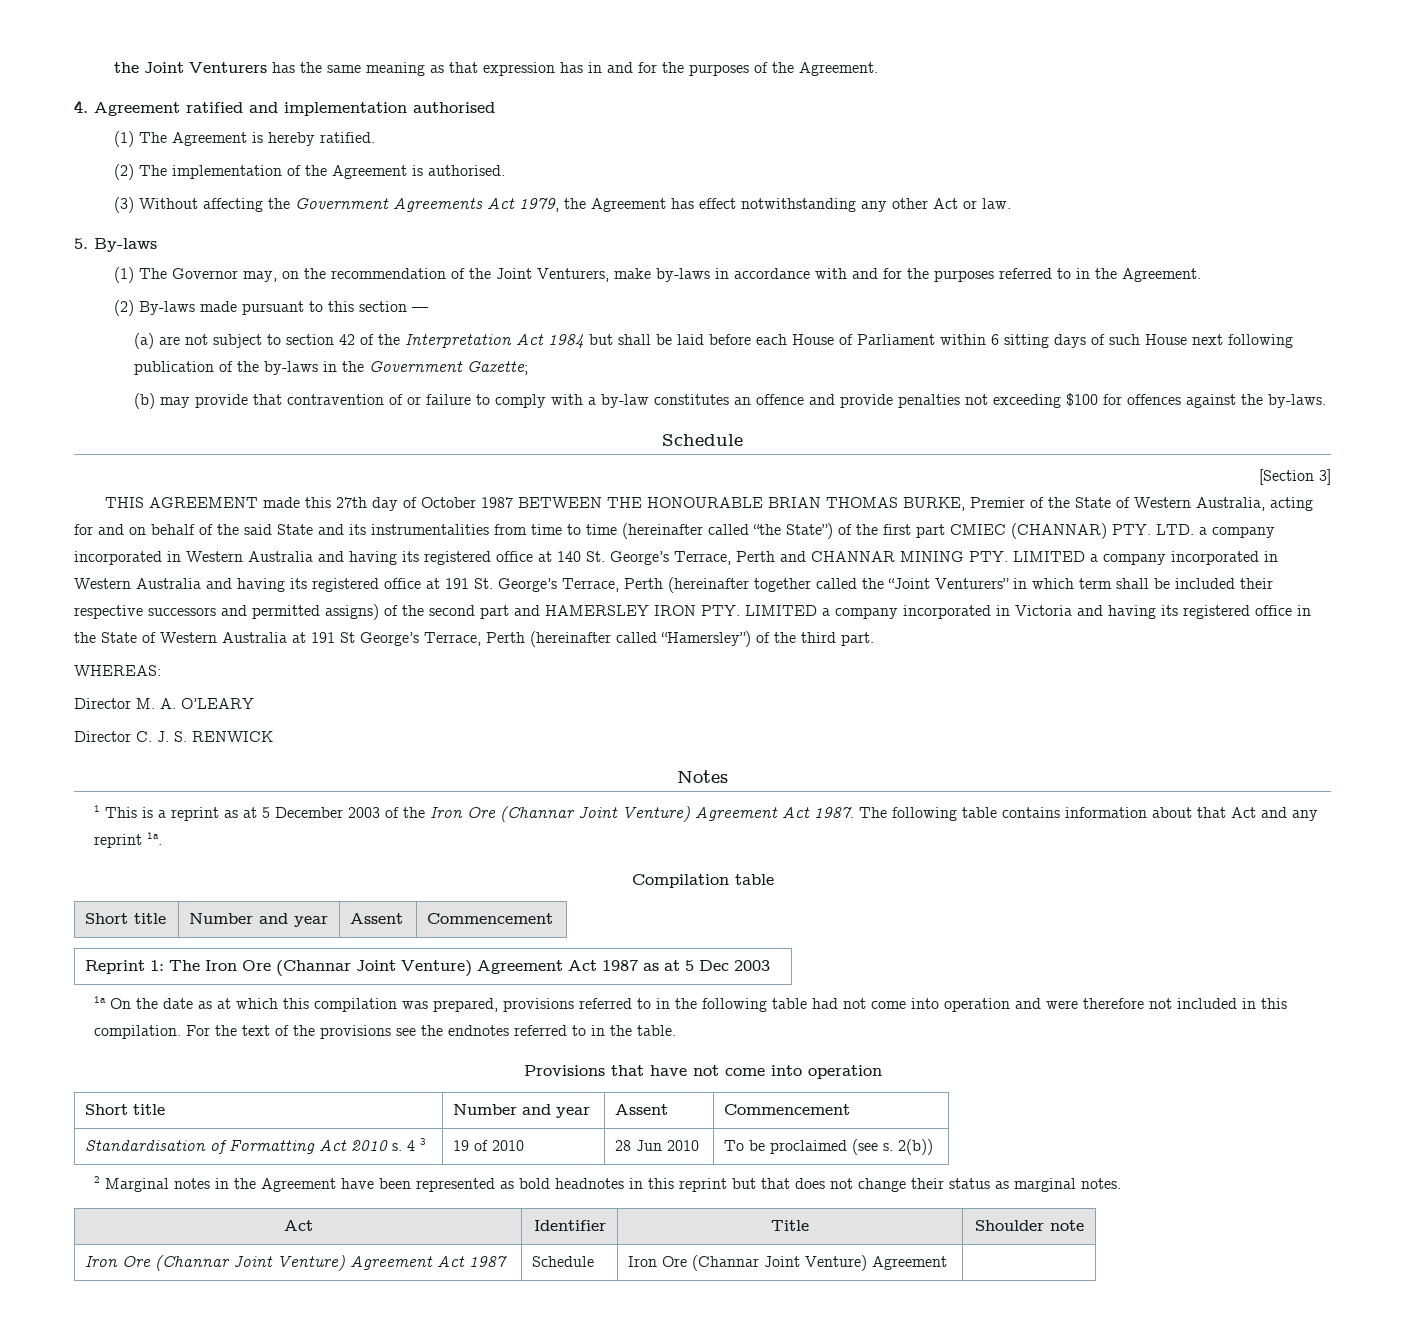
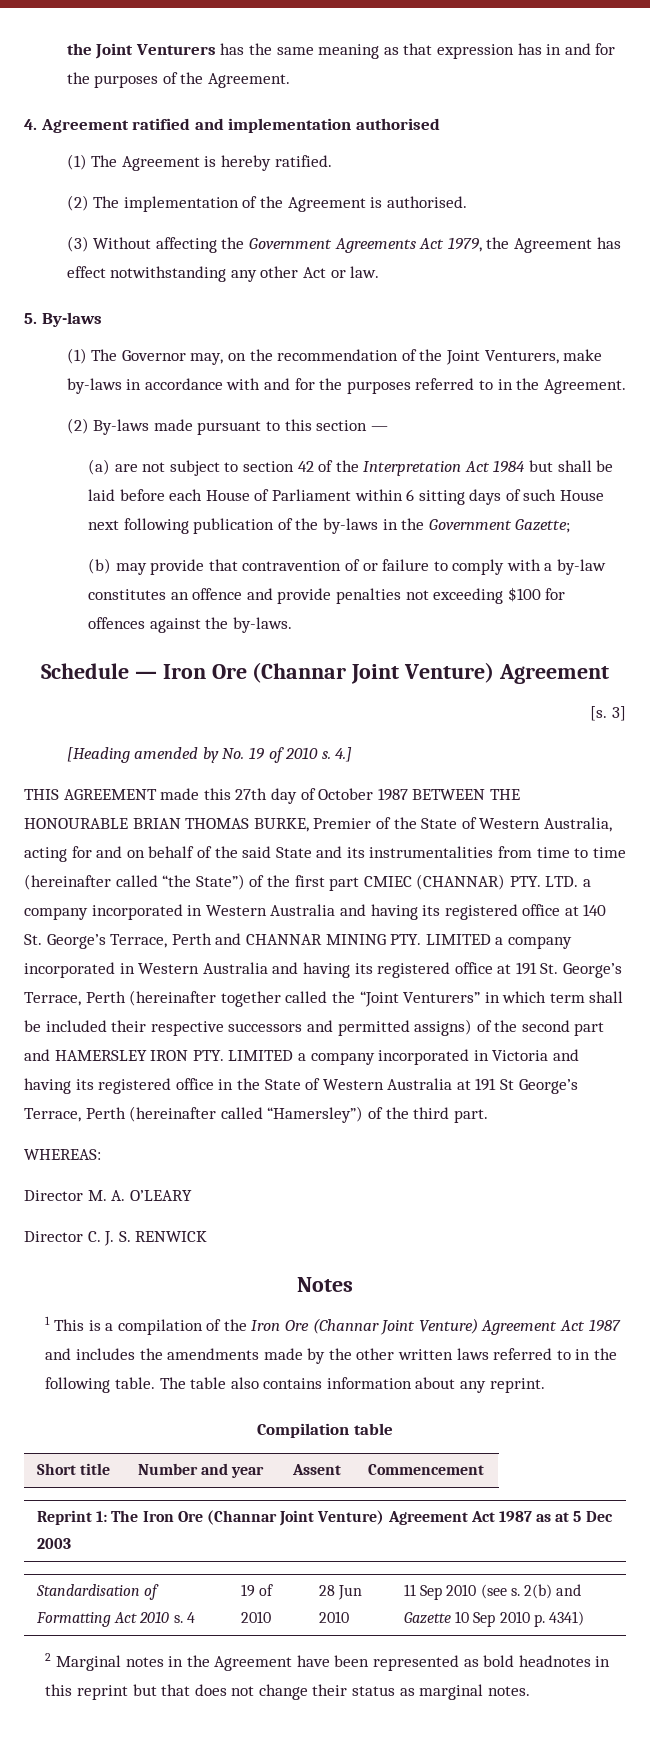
  (b) may provide that contravention of or failure to comply with a by-law constitutes an offence and provide penalties not exceeding $100 for offences against the by-laws.
- Schedule
- [Section 3]
+ Schedule — Iron Ore (Channar Joint Venture) Agreement
+ [s. 3]
+ [Heading amended by No. 19 of 2010 s. 4.]
- 1 This is a reprint as at 5 December 2003 of the Iron Ore (Channar Joint Venture) Agreement Act 1987. The following table contains information about that Act and any reprint 1a.
+ 1 This is a compilation of the Iron Ore (Channar Joint Venture) Agreement Act 1987 and includes the amendments made by the other written laws referred to in the following table. The table also contains information about any reprint.
- 1a On the date as at which this compilation was prepared, provisions referred to in the following table had not come into operation and were therefore not included in this compilation. For the text of the provisions see the endnotes referred to in the table.
- Provisions that have not come into operation
- Short title | Number and year | Assent | Commencement
- Standardisation of Formatting Act 2010 s. 4 3 | 19 of 2010 | 28 Jun 2010 | To be proclaimed (see s. 2(b))
+ Standardisation of Formatting Act 2010 s. 4 | 19 of 2010 | 28 Jun 2010 | 11 Sep 2010 (see s. 2(b) and Gazette 10 Sep 2010 p. 4341)
- Act | Identifier | Title | Shoulder note
- Iron Ore (Channar Joint Venture) Agreement Act 1987 | Schedule | Iron Ore (Channar Joint Venture) Agreement |

